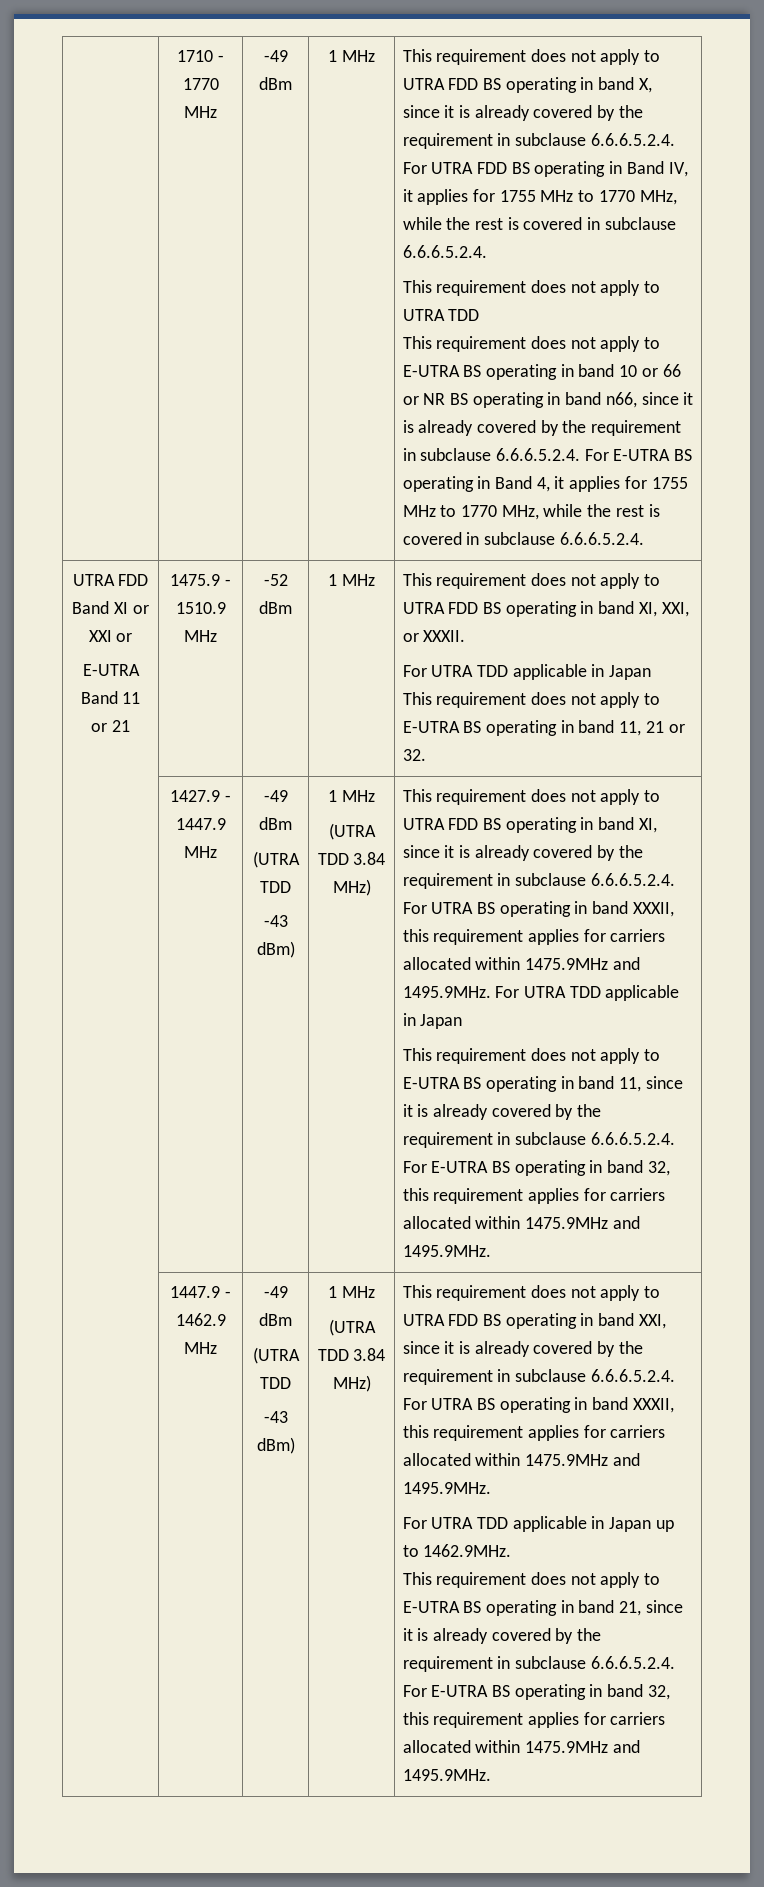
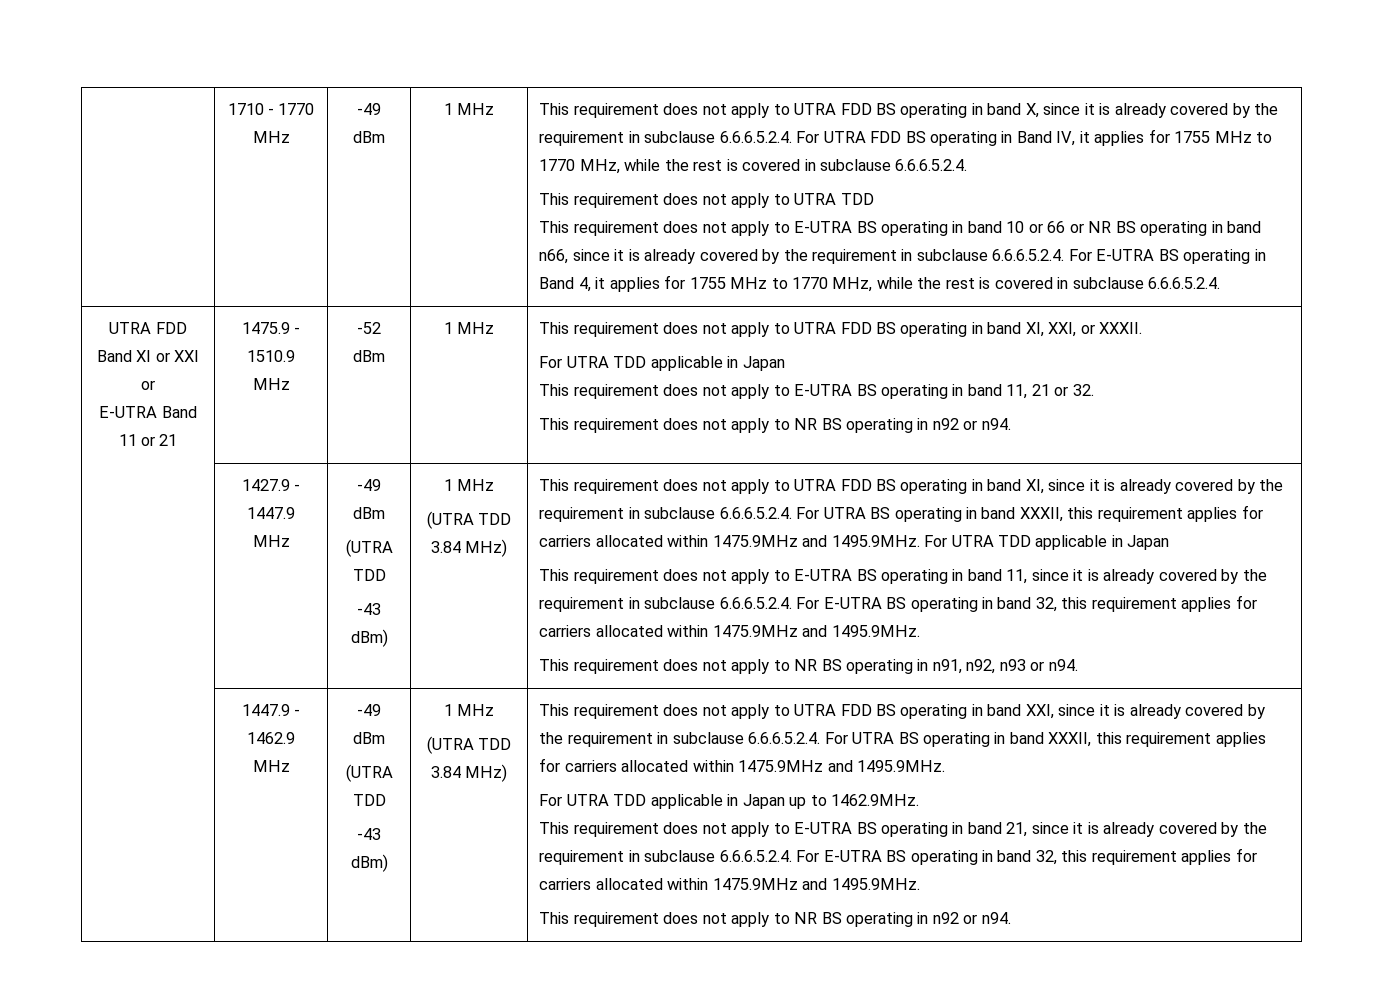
  This requirement does not apply to E-UTRA BS operating in band 11, 21 or 32.
+ This requirement does not apply to NR BS operating in n92 or n94.
+ This requirement does not apply to NR BS operating in n91, n92, n93 or n94.
  This requirement does not apply to E-UTRA BS operating in band 21, since it is already covered by the requirement in subclause 6.6.6.5.2.4. For E-UTRA BS operating in band 32, this requirement applies for carriers allocated within 1475.9MHz and 1495.9MHz.
+ This requirement does not apply to NR BS operating in n92 or n94.

